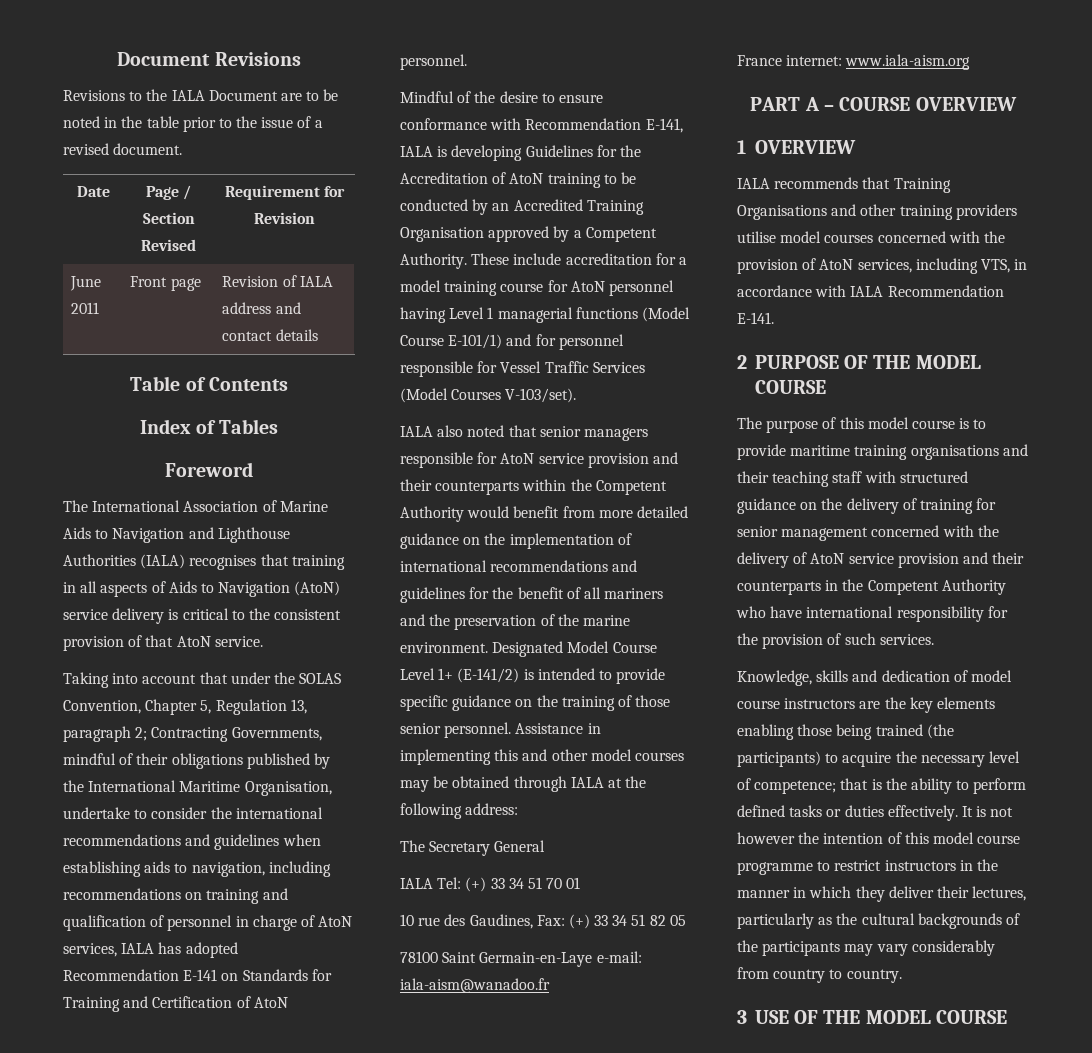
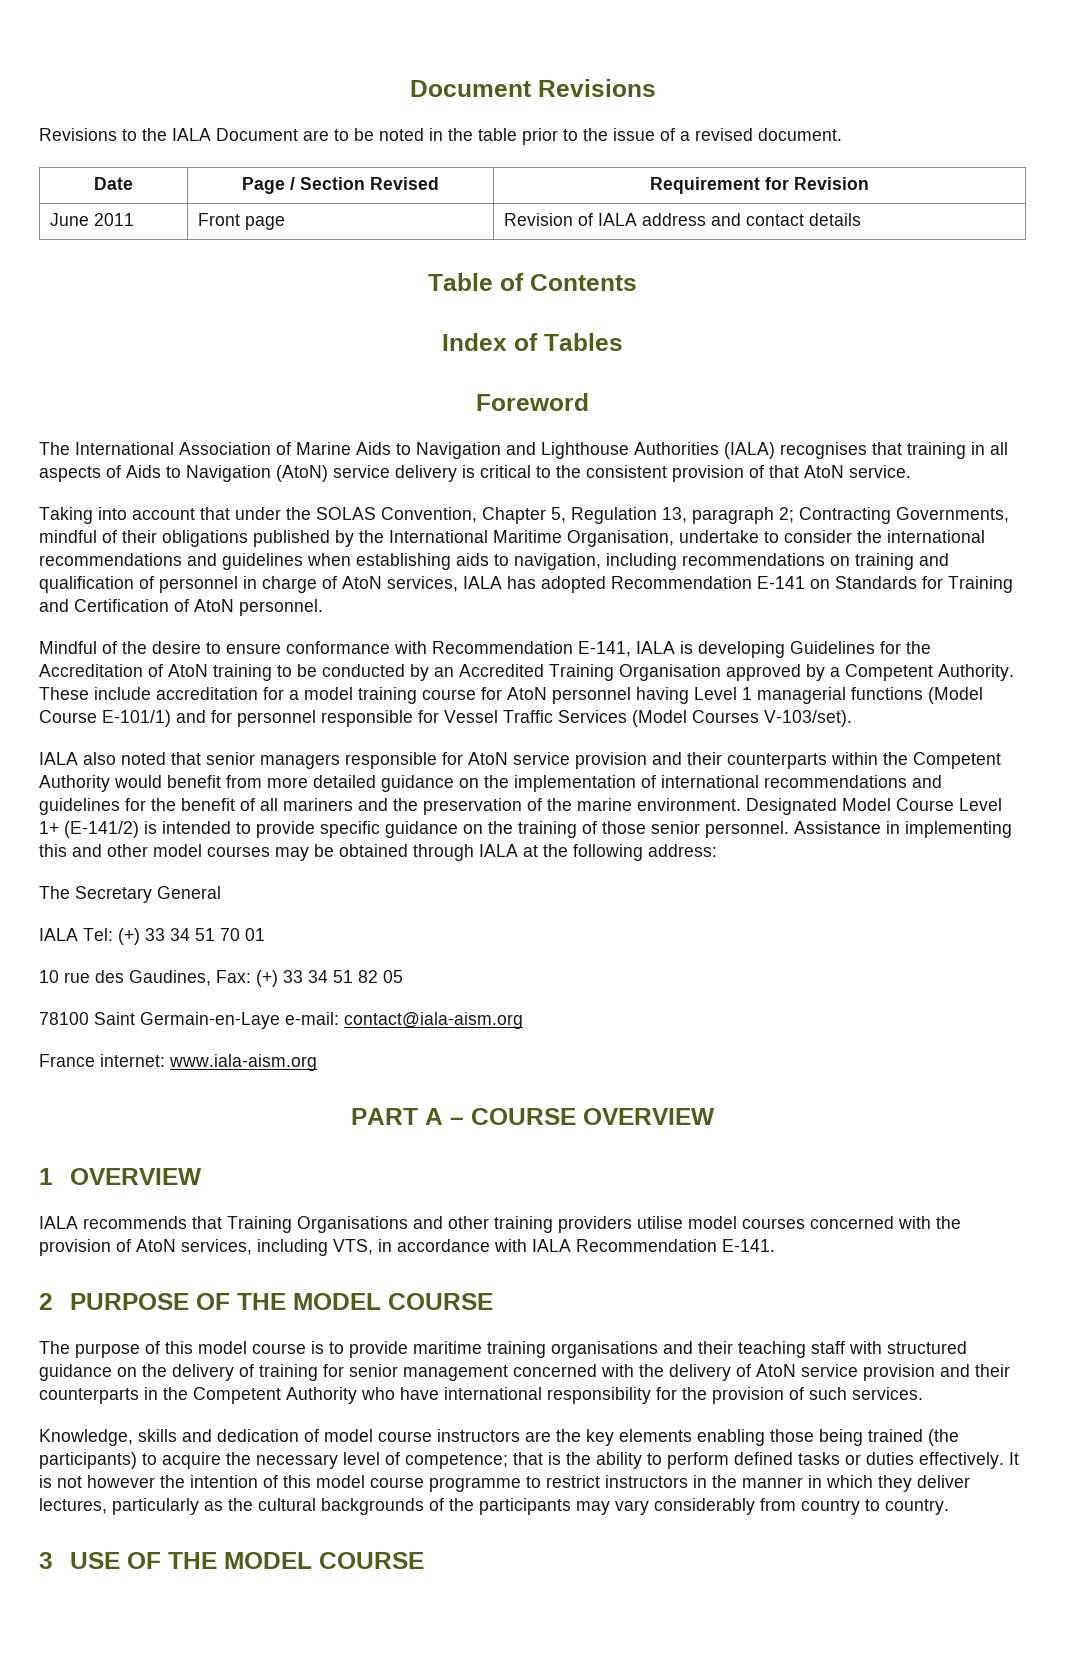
- 78100 Saint Germain-en-Laye e-mail: iala-aism@wanadoo.fr
+ 78100 Saint Germain-en-Laye e-mail: contact@iala-aism.org
- It is not however the intention of this model course programme to restrict instructors in the manner in which they deliver their lectures, particularly as the cultural backgrounds of the participants may vary considerably from country to country.
+ It is not however the intention of this model course programme to restrict instructors in the manner in which they deliver lectures, particularly as the cultural backgrounds of the participants may vary considerably from country to country.

